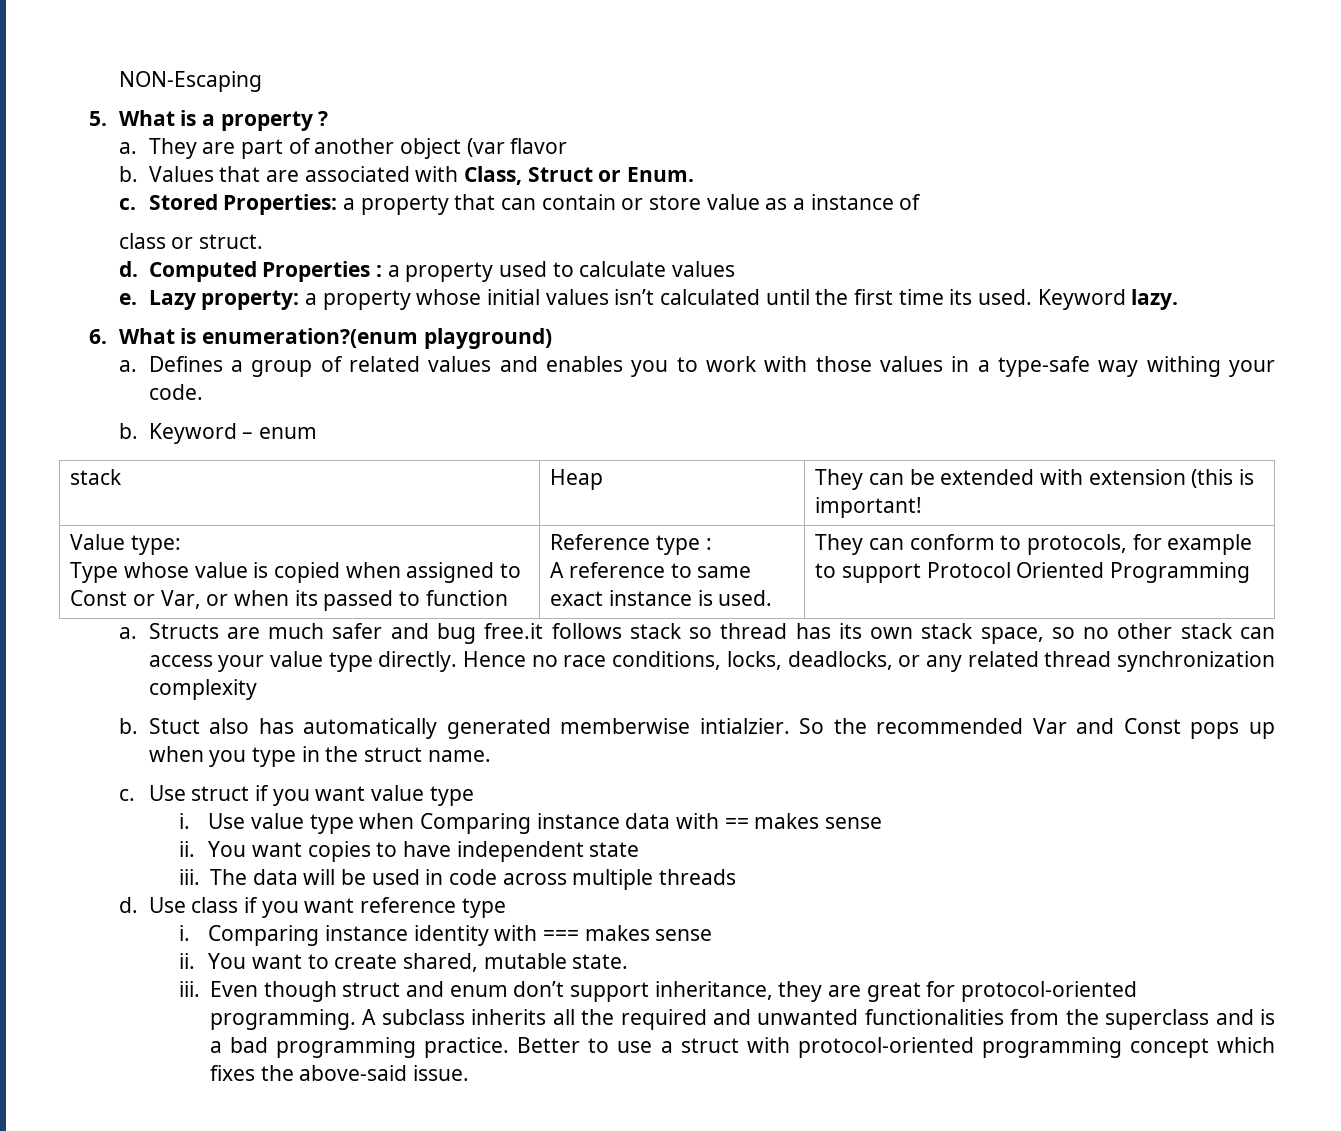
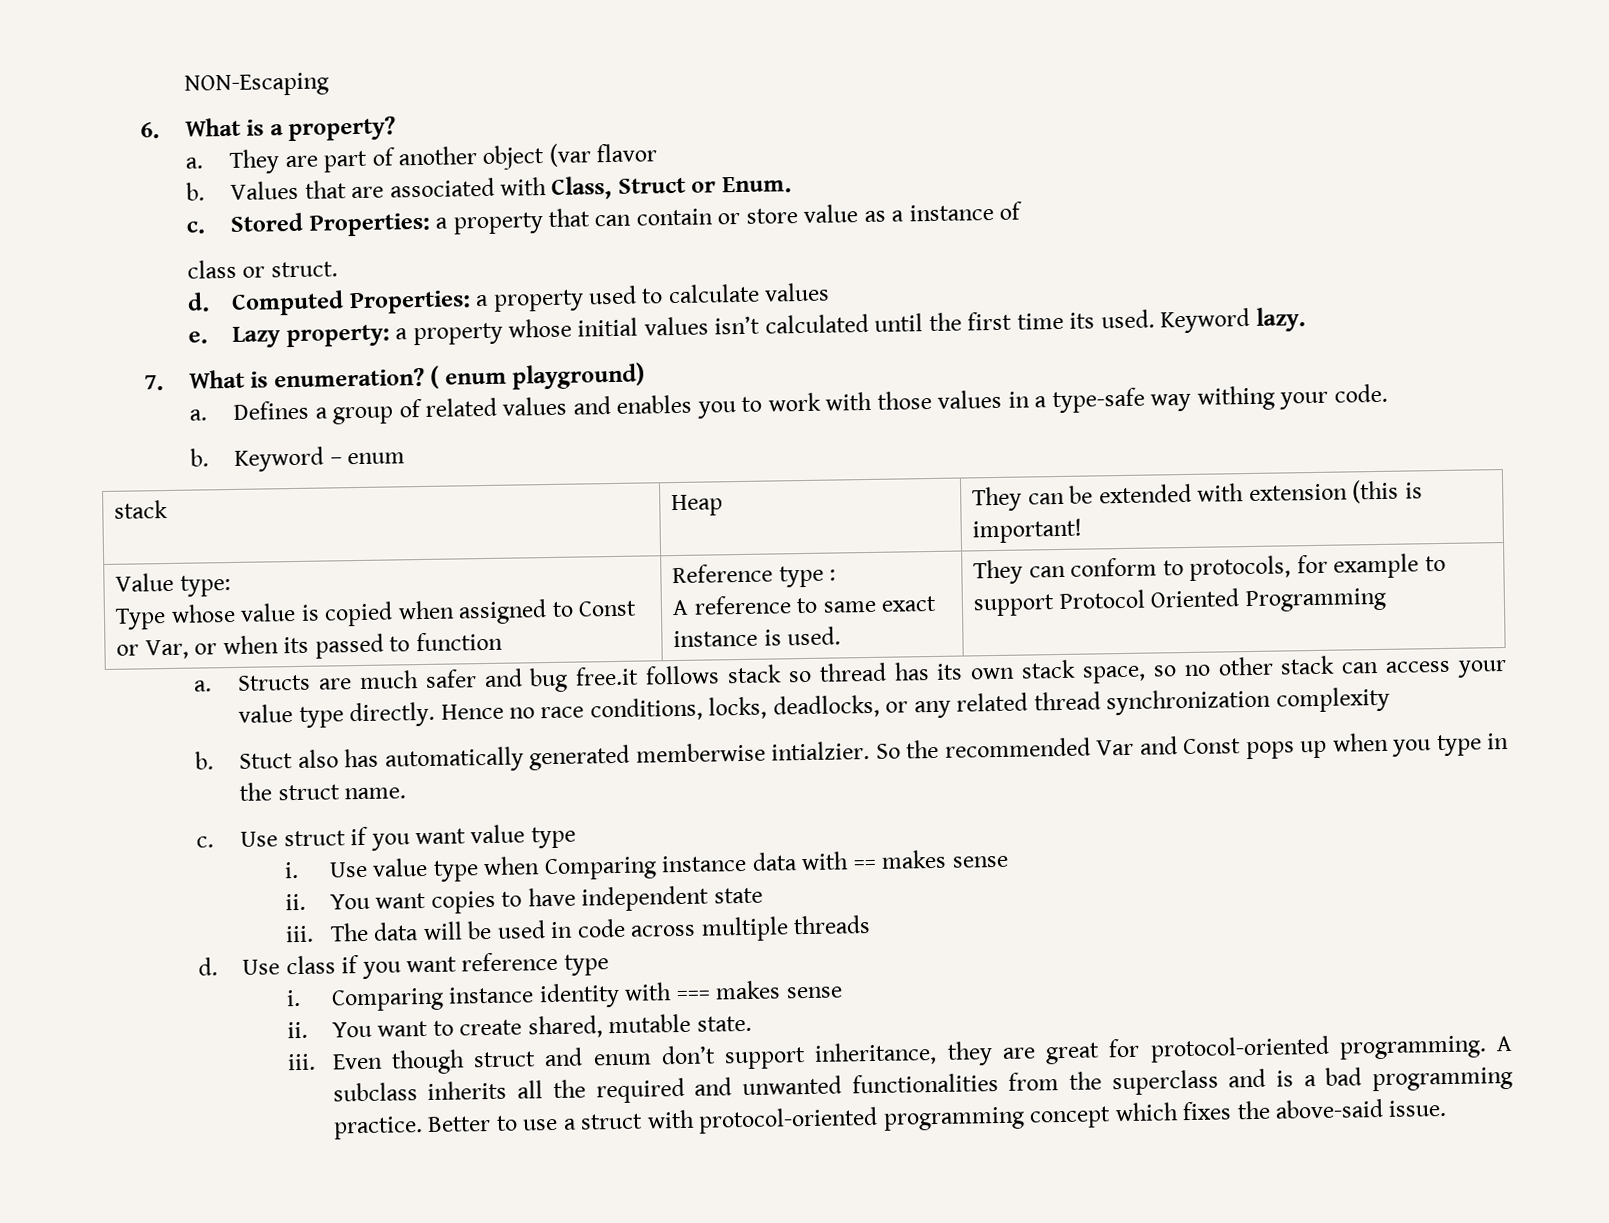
- 5. What is a property ?
+ 6. What is a property?
- Computed Properties : a property used to calculate values
+ Computed Properties: a property used to calculate values
- 6. What is enumeration?(enum playground)
+ 7. What is enumeration? ( enum playground)

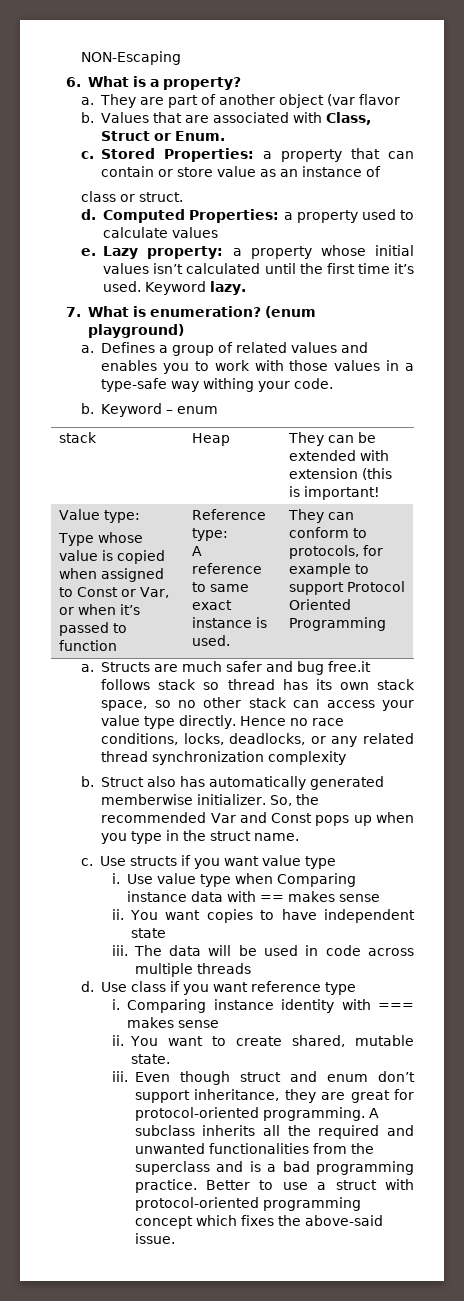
- Stored Properties: a property that can contain or store value as a instance of
+ Stored Properties: a property that can contain or store value as an instance of
- Lazy property: a property whose initial values isn’t calculated until the first time its used.
+ Lazy property: a property whose initial values isn’t calculated until the first time it’s used.
- ( enum playground)
+ (enum playground)
- Type whose value is copied when assigned to Const or Var, or when its passed to function
+ Type whose value is copied when assigned to Const or Var, or when it’s passed to function
- Reference type :
+ Reference type:
- Stuct also has automatically generated memberwise intialzier. So the recommended Var and Const pops up when you type in the struct name.
+ Struct also has automatically generated memberwise initializer. So, the recommended Var and Const pops up when you type in the struct name.
- Use struct if you want value type
+ Use structs if you want value type

